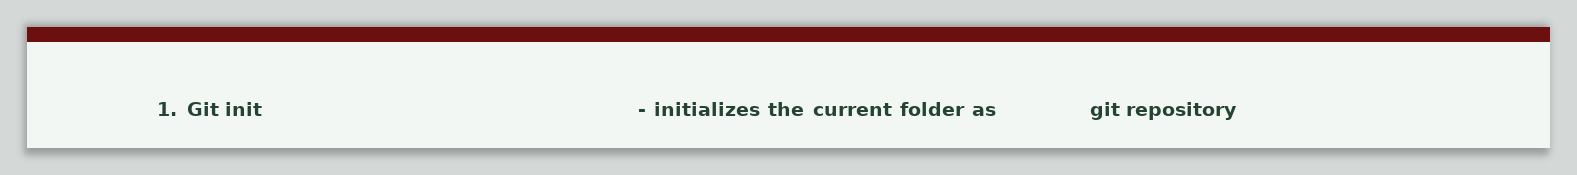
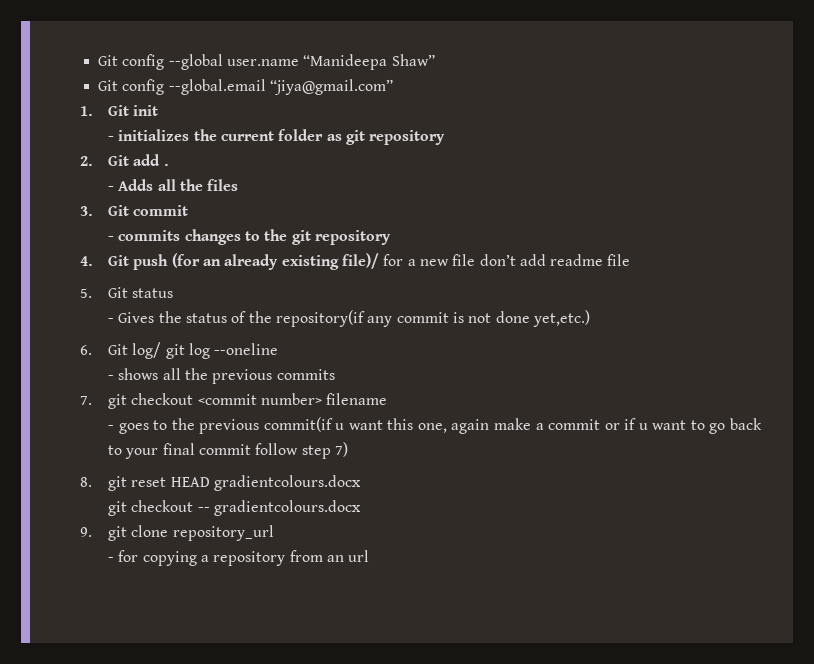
+ Git config --global user.name “Manideepa Shaw”
+ Git config --global.email “jiya@gmail.com”
+ 2. Git add .
+ - Adds all the files
+ 3. Git commit
+ - commits changes to the git repository
+ 4. Git push (for an already existing file)/ for a new file don’t add readme file
+ 5. Git status
+ - Gives the status of the repository(if any commit is not done yet,etc.)
+ 6. Git log/ git log --oneline
+ - shows all the previous commits
+ 7. git checkout <commit number> filename
+ - goes to the previous commit(if u want this one, again make a commit or if u want to go back to your final commit follow step 7)
+ 8. git reset HEAD gradientcolours.docx
+ git checkout -- gradientcolours.docx
+ 9. git clone repository_url
+ - for copying a repository from an url

